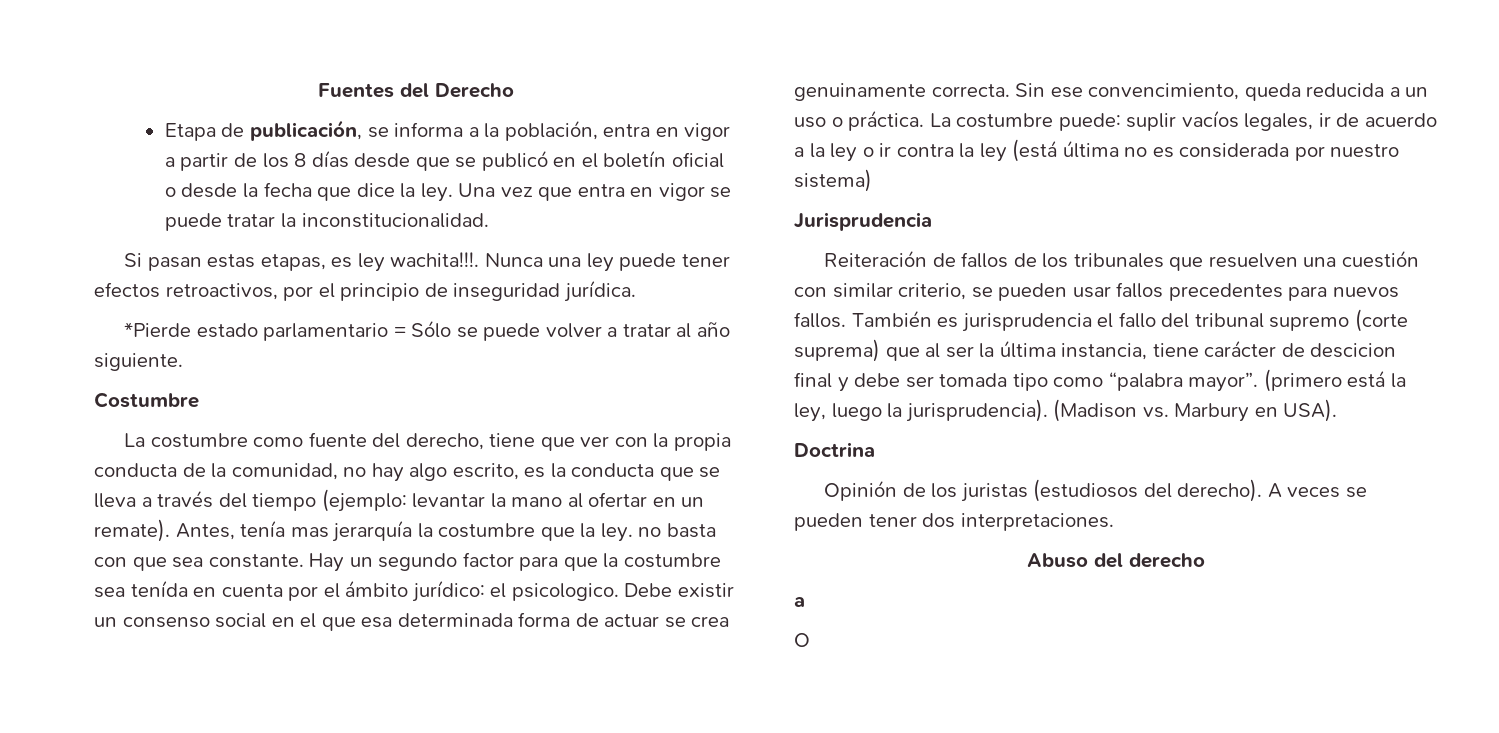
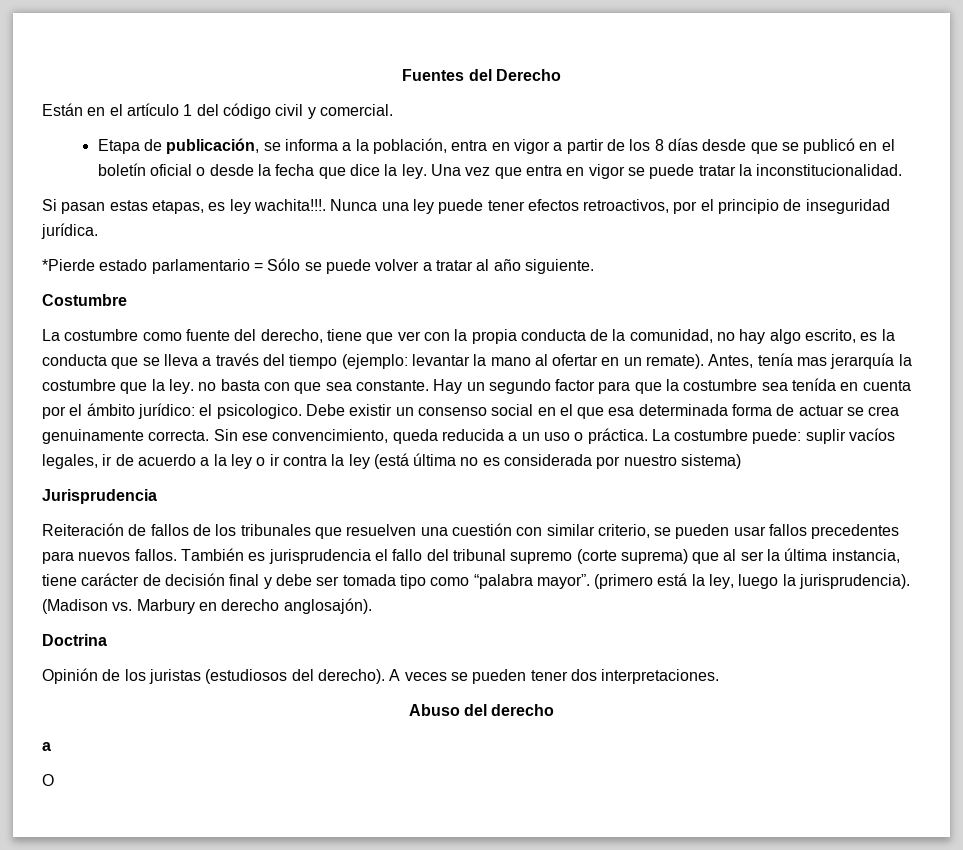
+ Están en el artículo 1 del código civil y comercial.
- También es jurisprudencia el fallo del tribunal supremo (corte suprema) que al ser la última instancia, tiene carácter de descicion final y debe ser tomada tipo como “palabra mayor”.
+ También es jurisprudencia el fallo del tribunal supremo (corte suprema) que al ser la última instancia, tiene carácter de decisión final y debe ser tomada tipo como “palabra mayor”.
- (Madison vs. Marbury en USA).
+ (Madison vs. Marbury en derecho anglosajón).

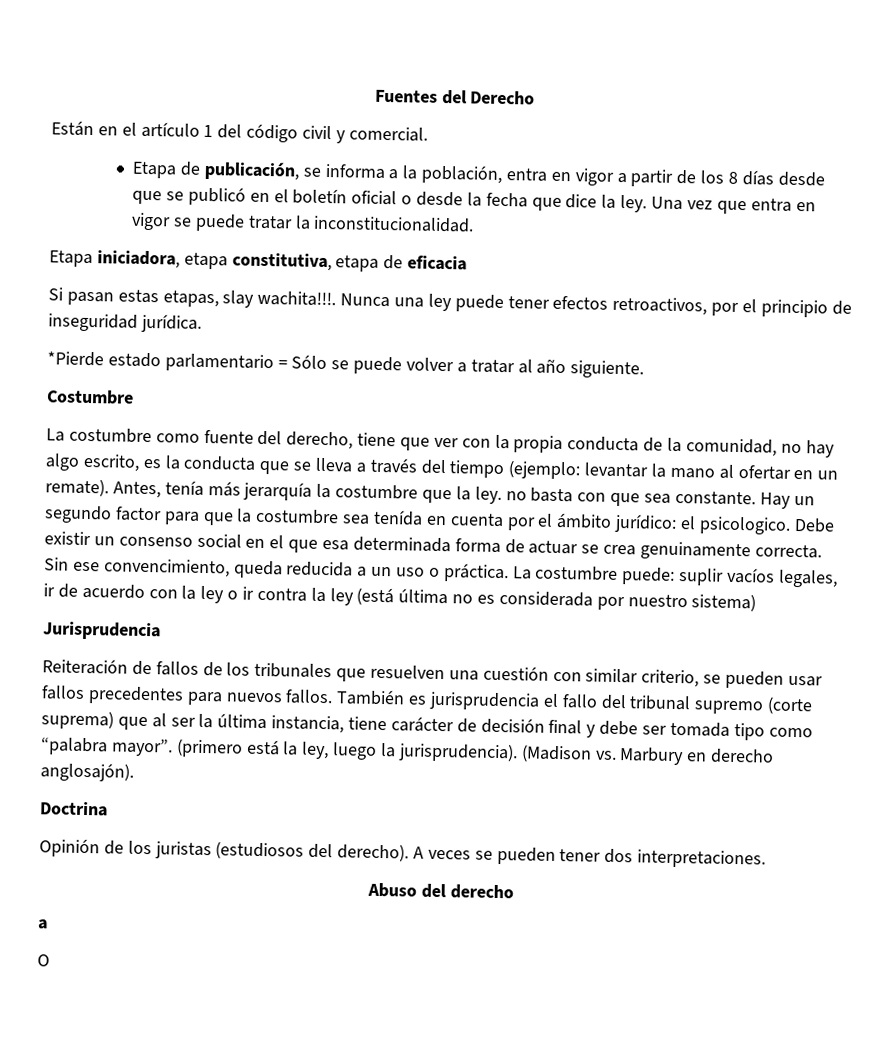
+ Etapa iniciadora, etapa constitutiva, etapa de eficacia
- Si pasan estas etapas, es ley wachita!!!.
+ Si pasan estas etapas, slay wachita!!!.
- Antes, tenía mas jerarquía la costumbre que la ley. no basta con que sea constante.
+ Antes, tenía más jerarquía la costumbre que la ley. no basta con que sea constante.
- La costumbre puede: suplir vacíos legales, ir de acuerdo a la ley o ir contra la ley (está última no es considerada por nuestro sistema)
+ La costumbre puede: suplir vacíos legales, ir de acuerdo con la ley o ir contra la ley (está última no es considerada por nuestro sistema)

